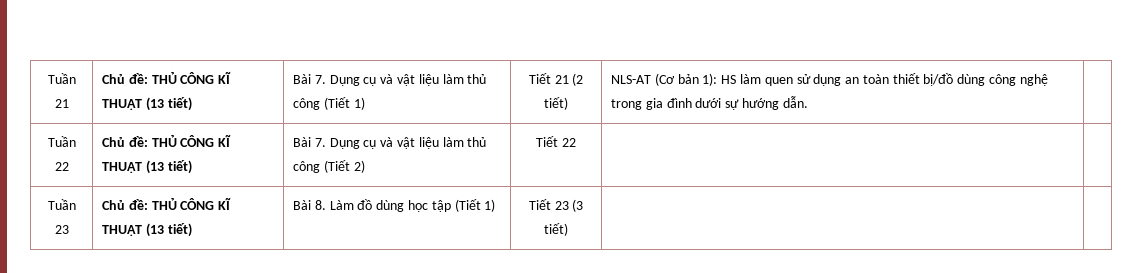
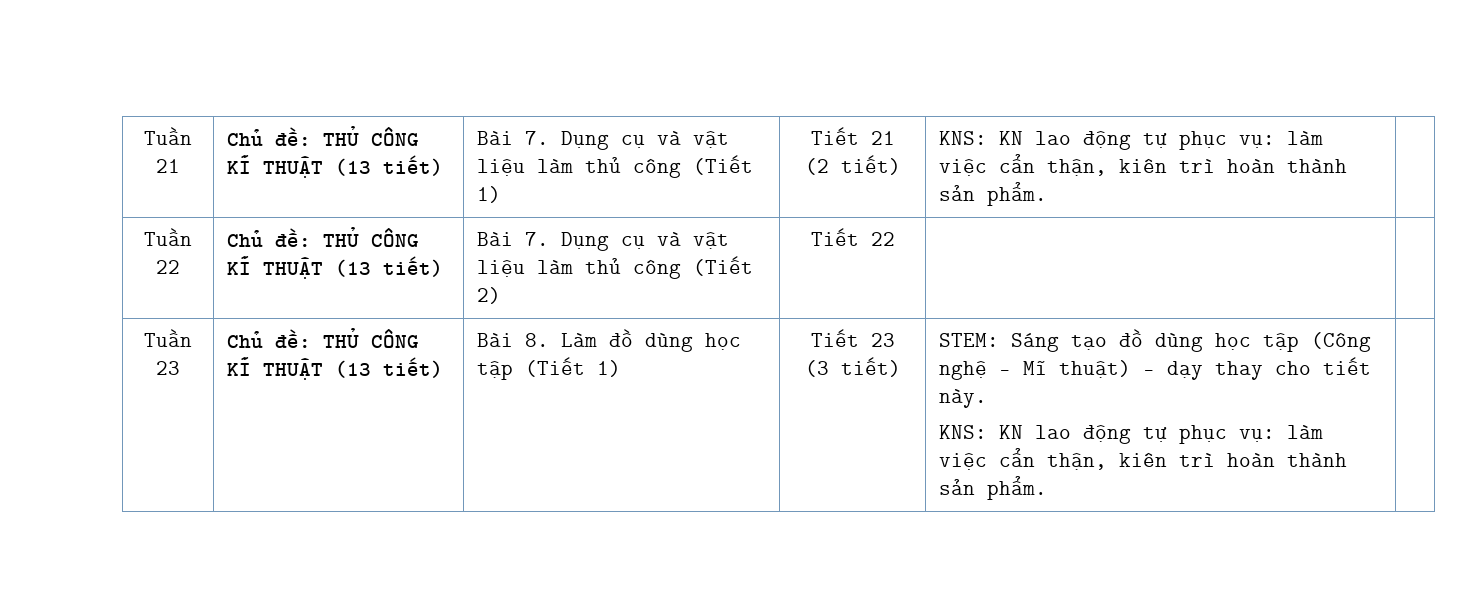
- Tiết 21 (2 tiết) | NLS-AT (Cơ bản 1): HS làm quen sử dụng an toàn thiết bị/đồ dùng công nghệ trong gia đình dưới sự hướng dẫn.
+ Tiết 21 (2 tiết) | KNS: KN lao động tự phục vụ: làm việc cẩn thận, kiên trì hoàn thành sản phẩm.
+ STEM: Sáng tạo đồ dùng học tập (Công nghệ – Mĩ thuật) — dạy thay cho tiết này.
+ KNS: KN lao động tự phục vụ: làm việc cẩn thận, kiên trì hoàn thành sản phẩm.

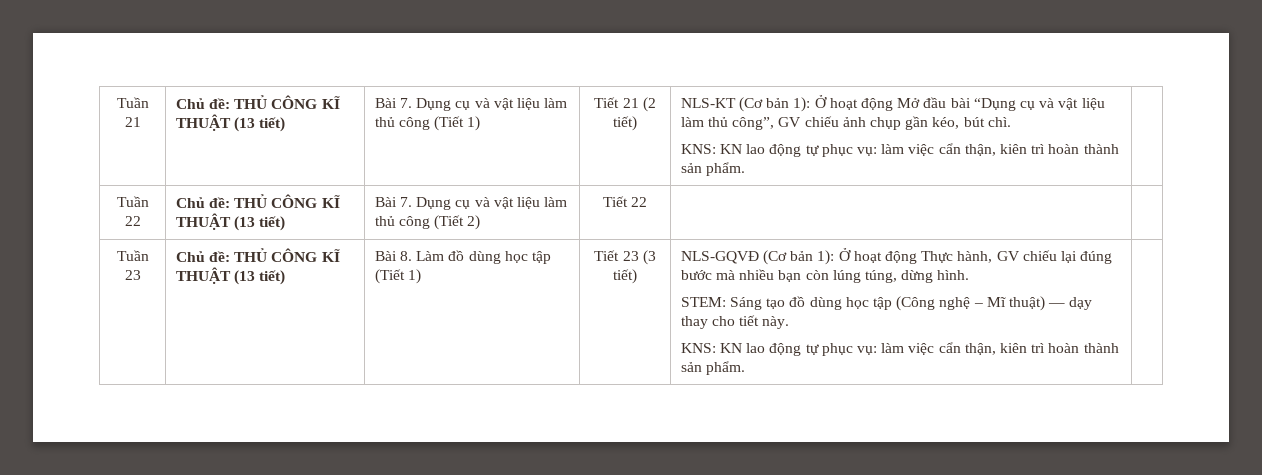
+ NLS-KT (Cơ bản 1): Ở hoạt động Mở đầu bài “Dụng cụ và vật liệu làm thủ công”, GV chiếu ảnh chụp gần kéo, bút chì.
+ NLS-GQVĐ (Cơ bản 1): Ở hoạt động Thực hành, GV chiếu lại đúng bước mà nhiều bạn còn lúng túng, dừng hình.

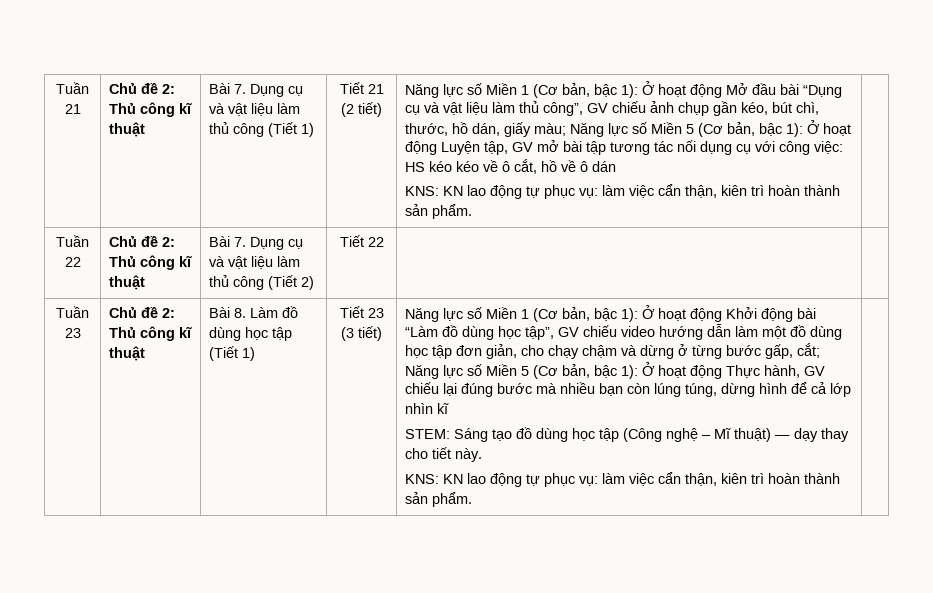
- Tuần 21 | Chủ đề: THỦ CÔNG KĨ THUẬT (13 tiết)
+ Tuần 21 | Chủ đề 2: Thủ công kĩ thuật
- NLS-KT (Cơ bản 1): Ở hoạt động Mở đầu bài “Dụng cụ và vật liệu làm thủ công”, GV chiếu ảnh chụp gần kéo, bút chì.
+ Năng lực số Miền 1 (Cơ bản, bậc 1): Ở hoạt động Mở đầu bài “Dụng cụ và vật liệu làm thủ công”, GV chiếu ảnh chụp gần kéo, bút chì, thước, hồ dán, giấy màu; Năng lực số Miền 5 (Cơ bản, bậc 1): Ở hoạt động Luyện tập, GV mở bài tập tương tác nối dụng cụ với công việc: HS kéo kéo về ô cắt, hồ về ô dán
- Tuần 22 | Chủ đề: THỦ CÔNG KĨ THUẬT (13 tiết) | Bài 7. Dụng cụ và vật liệu làm thủ công (Tiết 2) | Tiết 22 | |
+ Tuần 22 | Chủ đề 2: Thủ công kĩ thuật | Bài 7. Dụng cụ và vật liệu làm thủ công (Tiết 2) | Tiết 22 | |
- Tuần 23 | Chủ đề: THỦ CÔNG KĨ THUẬT (13 tiết)
+ Tuần 23 | Chủ đề 2: Thủ công kĩ thuật
- NLS-GQVĐ (Cơ bản 1): Ở hoạt động Thực hành, GV chiếu lại đúng bước mà nhiều bạn còn lúng túng, dừng hình.
+ Năng lực số Miền 1 (Cơ bản, bậc 1): Ở hoạt động Khởi động bài “Làm đồ dùng học tập”, GV chiếu video hướng dẫn làm một đồ dùng học tập đơn giản, cho chạy chậm và dừng ở từng bước gấp, cắt; Năng lực số Miền 5 (Cơ bản, bậc 1): Ở hoạt động Thực hành, GV chiếu lại đúng bước mà nhiều bạn còn lúng túng, dừng hình để cả lớp nhìn kĩ

